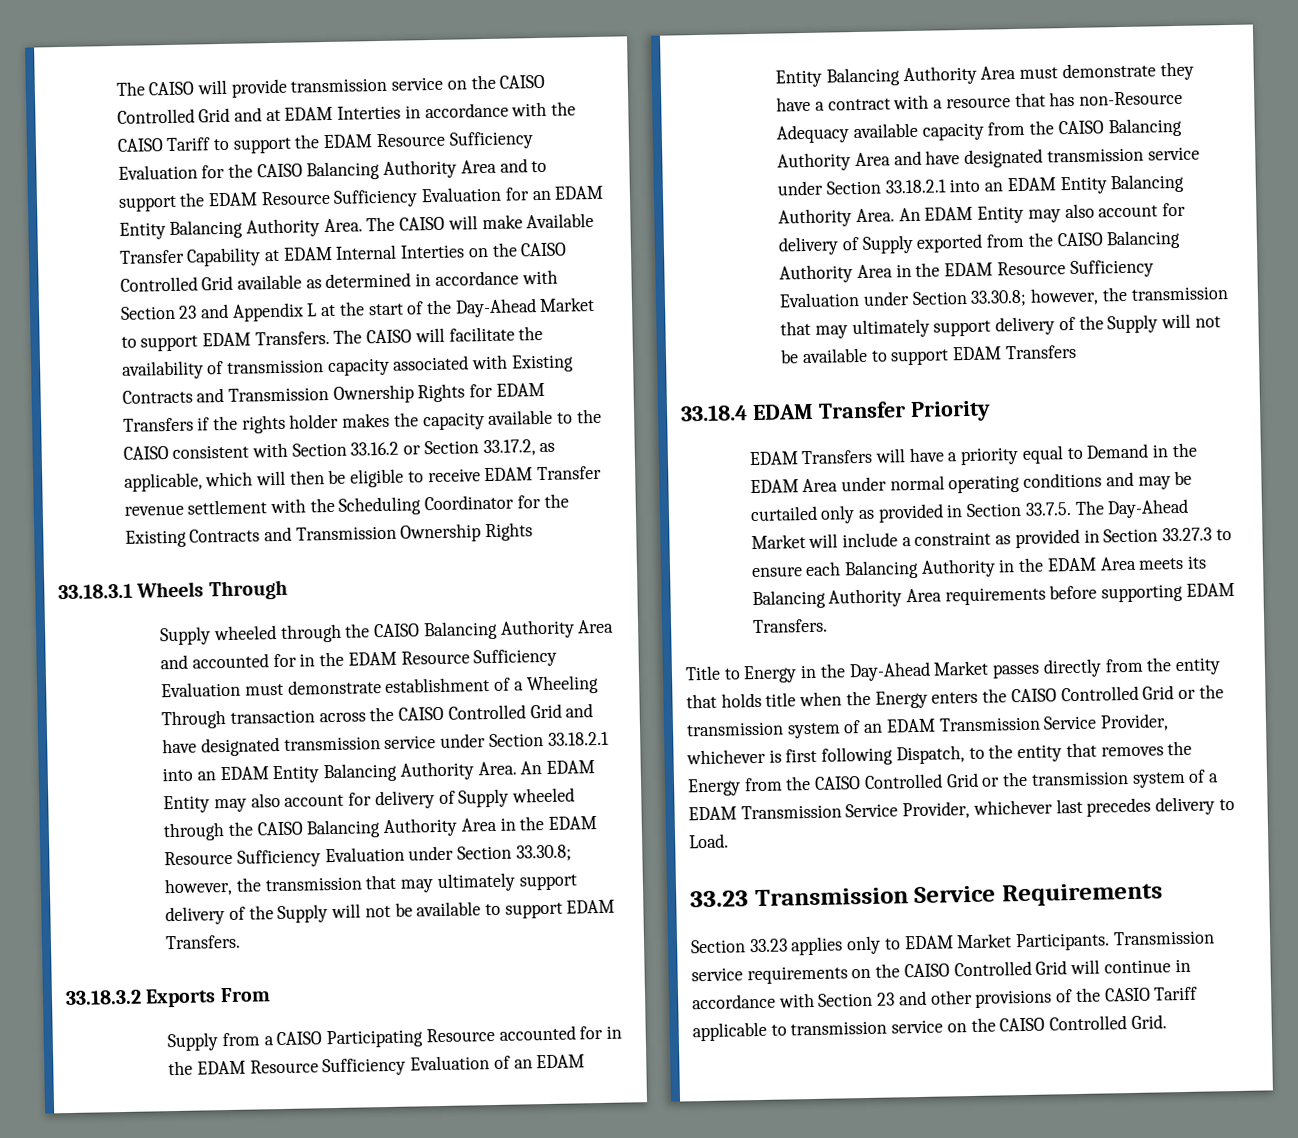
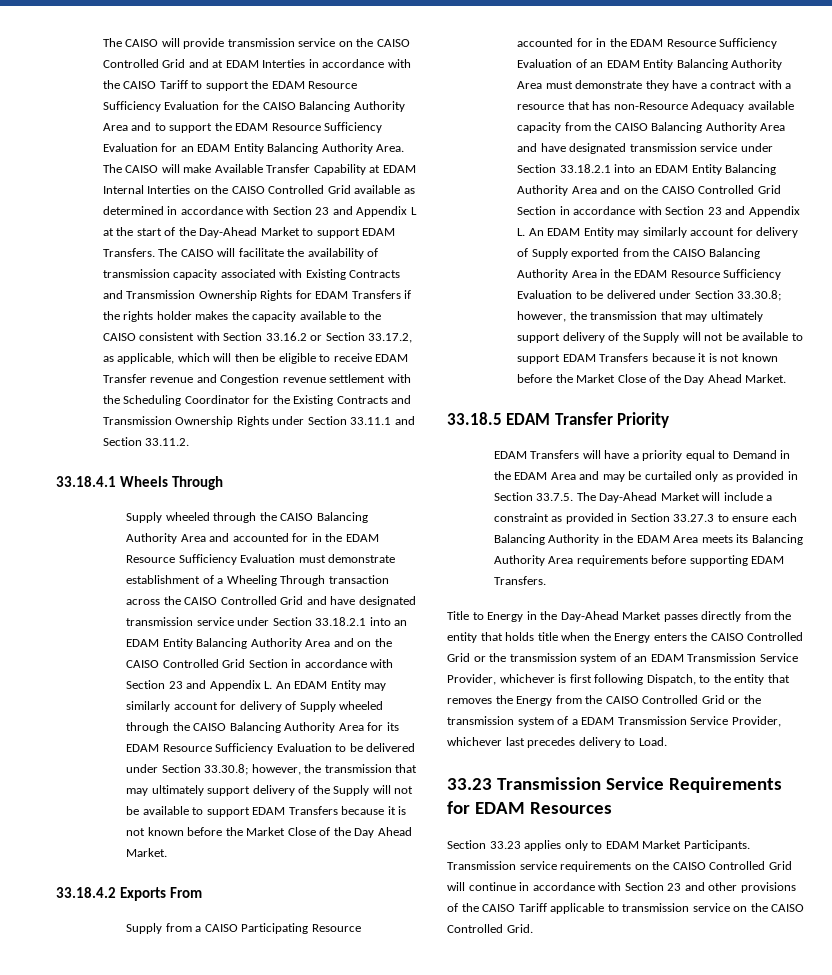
- The CAISO will facilitate the availability of transmission capacity associated with Existing Contracts and Transmission Ownership Rights for EDAM Transfers if the rights holder makes the capacity available to the CAISO consistent with Section 33.16.2 or Section 33.17.2, as applicable, which will then be eligible to receive EDAM Transfer revenue settlement with the Scheduling Coordinator for the Existing Contracts and Transmission Ownership Rights
- 33.18.3.1 Wheels Through
+ The CAISO will facilitate the availability of transmission capacity associated with Existing Contracts and Transmission Ownership Rights for EDAM Transfers if the rights holder makes the capacity available to the CAISO consistent with Section 33.16.2 or Section 33.17.2, as applicable, which will then be eligible to receive EDAM Transfer revenue and Congestion revenue settlement with the Scheduling Coordinator for the Existing Contracts and Transmission Ownership Rights under Section 33.11.1 and Section 33.11.2.
+ 33.18.4.1 Wheels Through
- Supply wheeled through the CAISO Balancing Authority Area and accounted for in the EDAM Resource Sufficiency Evaluation must demonstrate establishment of a Wheeling Through transaction across the CAISO Controlled Grid and have designated transmission service under Section 33.18.2.1 into an EDAM Entity Balancing Authority Area. An EDAM Entity may also account for delivery of Supply wheeled through the CAISO Balancing Authority Area in the EDAM Resource Sufficiency Evaluation under Section 33.30.8; however, the transmission that may ultimately support delivery of the Supply will not be available to support EDAM Transfers.
- 33.18.3.2 Exports From
+ Supply wheeled through the CAISO Balancing Authority Area and accounted for in the EDAM Resource Sufficiency Evaluation must demonstrate establishment of a Wheeling Through transaction across the CAISO Controlled Grid and have designated transmission service under Section 33.18.2.1 into an EDAM Entity Balancing Authority Area and on the CAISO Controlled Grid Section in accordance with Section 23 and Appendix L. An EDAM Entity may similarly account for delivery of Supply wheeled through the CAISO Balancing Authority Area for its EDAM Resource Sufficiency Evaluation to be delivered under Section 33.30.8; however, the transmission that may ultimately support delivery of the Supply will not be available to support EDAM Transfers because it is not known before the Market Close of the Day Ahead Market.
+ 33.18.4.2 Exports From
- Supply from a CAISO Participating Resource accounted for in the EDAM Resource Sufficiency Evaluation of an EDAM Entity Balancing Authority Area must demonstrate they have a contract with a resource that has non-Resource Adequacy available capacity from the CAISO Balancing Authority Area and have designated transmission service under Section 33.18.2.1 into an EDAM Entity Balancing Authority Area. An EDAM Entity may also account for delivery of Supply exported from the CAISO Balancing Authority Area in the EDAM Resource Sufficiency Evaluation under Section 33.30.8; however, the transmission that may ultimately support delivery of the Supply will not be available to support EDAM Transfers
- 33.18.4 EDAM Transfer Priority
+ Supply from a CAISO Participating Resource accounted for in the EDAM Resource Sufficiency Evaluation of an EDAM Entity Balancing Authority Area must demonstrate they have a contract with a resource that has non-Resource Adequacy available capacity from the CAISO Balancing Authority Area and have designated transmission service under Section 33.18.2.1 into an EDAM Entity Balancing Authority Area and on the CAISO Controlled Grid Section in accordance with Section 23 and Appendix L. An EDAM Entity may similarly account for delivery of Supply exported from the CAISO Balancing Authority Area in the EDAM Resource Sufficiency Evaluation to be delivered under Section 33.30.8; however, the transmission that may ultimately support delivery of the Supply will not be available to support EDAM Transfers because it is not known before the Market Close of the Day Ahead Market.
+ 33.18.5 EDAM Transfer Priority
- EDAM Transfers will have a priority equal to Demand in the EDAM Area under normal operating conditions and may be curtailed only as provided in Section 33.7.5. The Day-Ahead Market will include a constraint as provided in Section 33.27.3 to ensure each Balancing Authority in the EDAM Area meets its Balancing Authority Area requirements before supporting EDAM Transfers.
+ EDAM Transfers will have a priority equal to Demand in the EDAM Area and may be curtailed only as provided in Section 33.7.5. The Day-Ahead Market will include a constraint as provided in Section 33.27.3 to ensure each Balancing Authority in the EDAM Area meets its Balancing Authority Area requirements before supporting EDAM Transfers.
- 33.23 Transmission Service Requirements
+ 33.23 Transmission Service Requirements for EDAM Resources
- Transmission service requirements on the CAISO Controlled Grid will continue in accordance with Section 23 and other provisions of the CASIO Tariff applicable to transmission service on the CAISO Controlled Grid.
+ Transmission service requirements on the CAISO Controlled Grid will continue in accordance with Section 23 and other provisions of the CAISO Tariff applicable to transmission service on the CAISO Controlled Grid.

